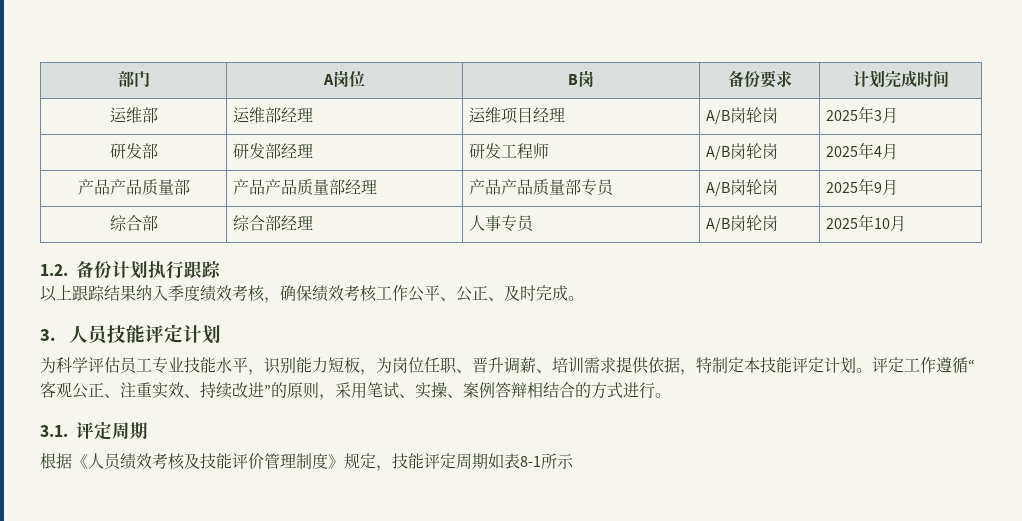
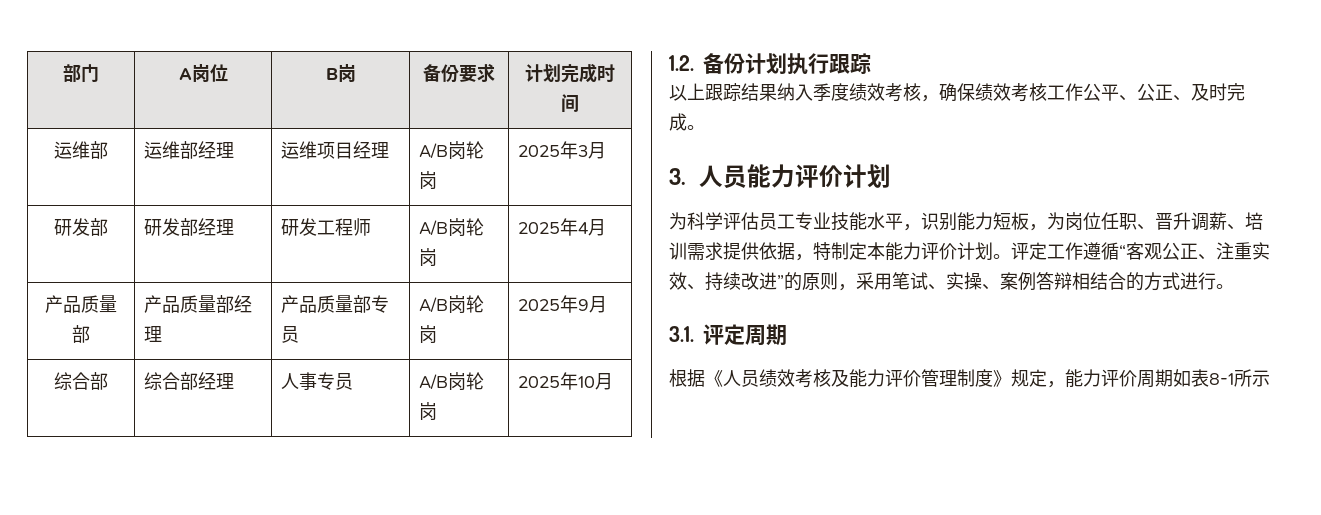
- 产品产品质量部 | 产品产品质量部经理 | 产品产品质量部专员 | A/B岗轮岗 | 2025年9月
+ 产品质量部 | 产品质量部经理 | 产品质量部专员 | A/B岗轮岗 | 2025年9月
- 3.人员技能评定计划
+ 3.人员能力评价计划
- 为科学评估员工专业技能水平，识别能力短板，为岗位任职、晋升调薪、培训需求提供依据，特制定本技能评定计划。
+ 为科学评估员工专业技能水平，识别能力短板，为岗位任职、晋升调薪、培训需求提供依据，特制定本能力评价计划。
- 根据《人员绩效考核及技能评价管理制度》规定，技能评定周期如表8-1所示
+ 根据《人员绩效考核及能力评价管理制度》规定，能力评价周期如表8-1所示

